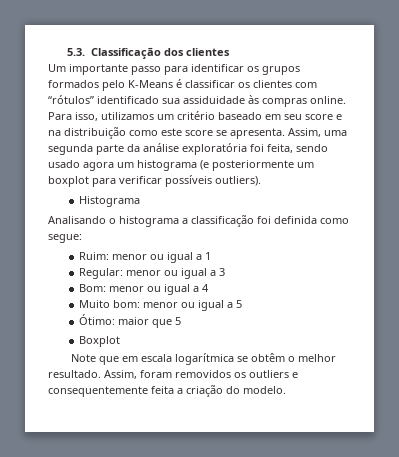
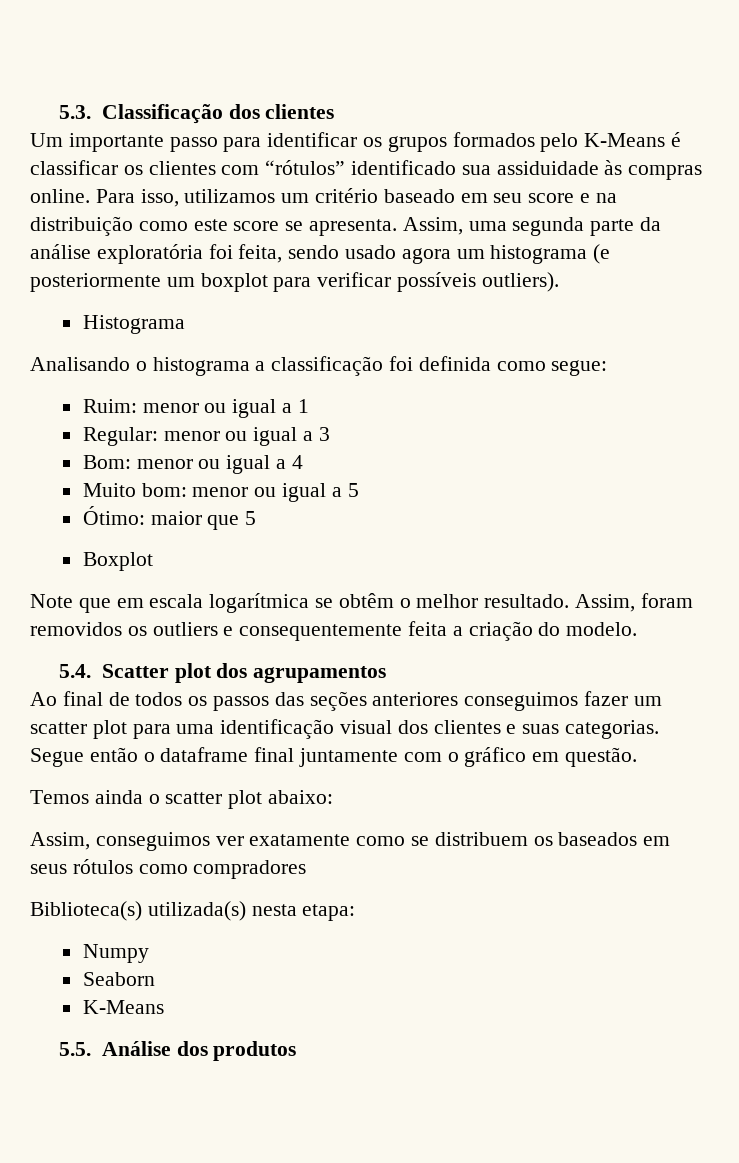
+ 5.4. Scatter plot dos agrupamentos
+ Ao final de todos os passos das seções anteriores conseguimos fazer um scatter plot para uma identificação visual dos clientes e suas categorias. Segue então o dataframe final juntamente com o gráfico em questão.
+ Temos ainda o scatter plot abaixo:
+ Assim, conseguimos ver exatamente como se distribuem os baseados em seus rótulos como compradores
+ Biblioteca(s) utilizada(s) nesta etapa:
+ Numpy
+ Seaborn
+ K-Means
+ 5.5. Análise dos produtos

